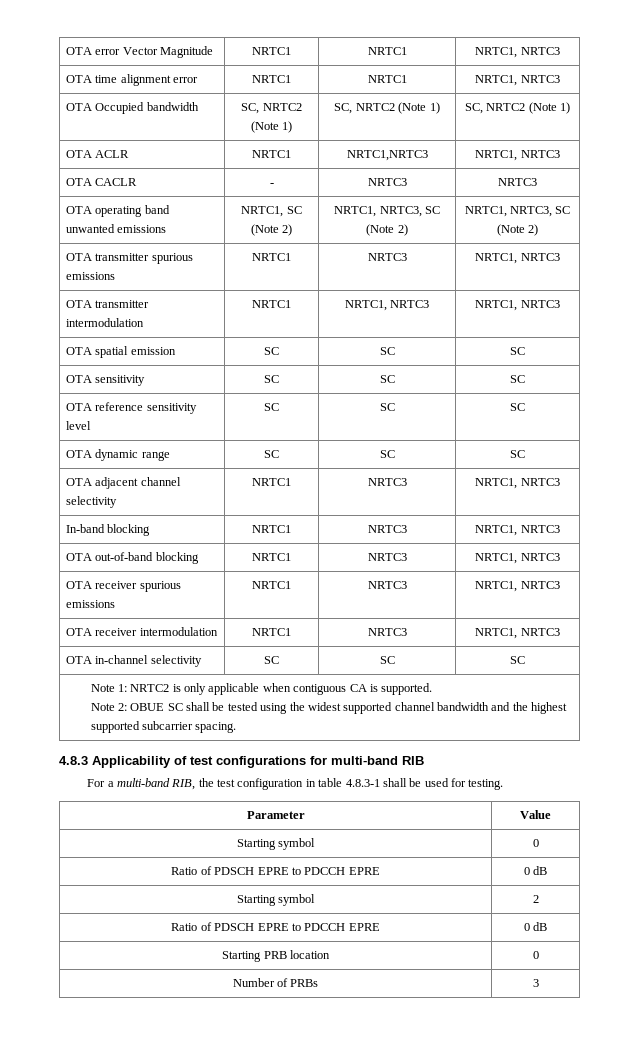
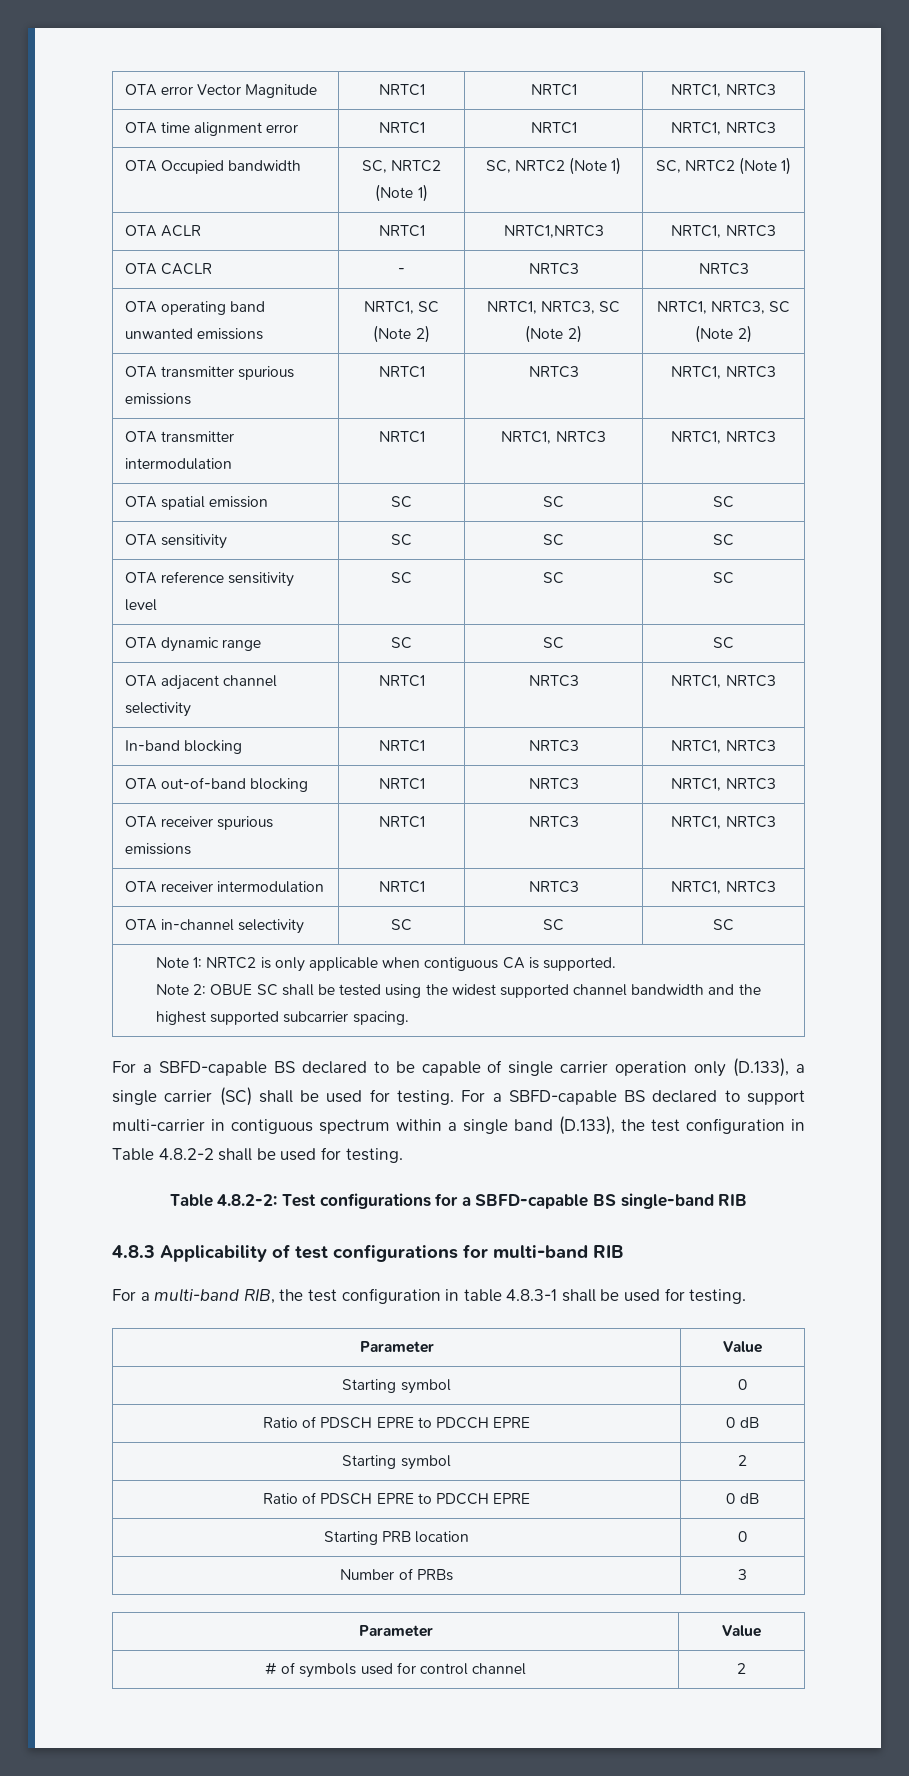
+ For a SBFD-capable BS declared to be capable of single carrier operation only (D.133), a single carrier (SC) shall be used for testing. For a SBFD-capable BS declared to support multi-carrier in contiguous spectrum within a single band (D.133), the test configuration in Table 4.8.2-2 shall be used for testing.
+ Table 4.8.2-2: Test configurations for a SBFD-capable BS single-band RIB
  Number of PRBs | 3
+ Parameter | Value
+ # of symbols used for control channel | 2

